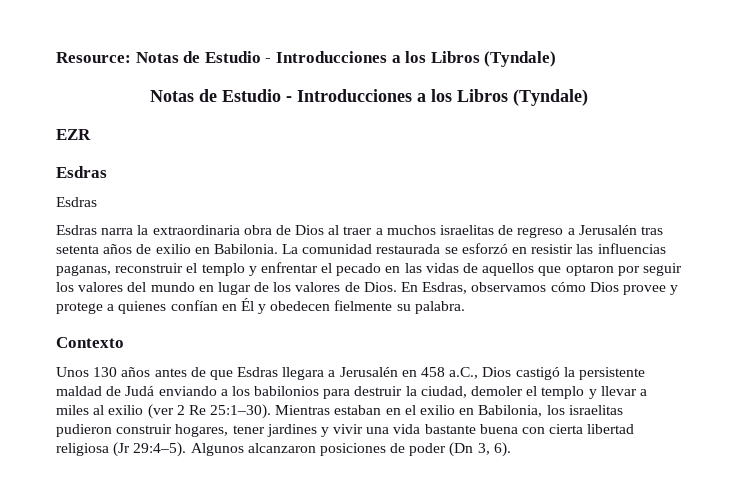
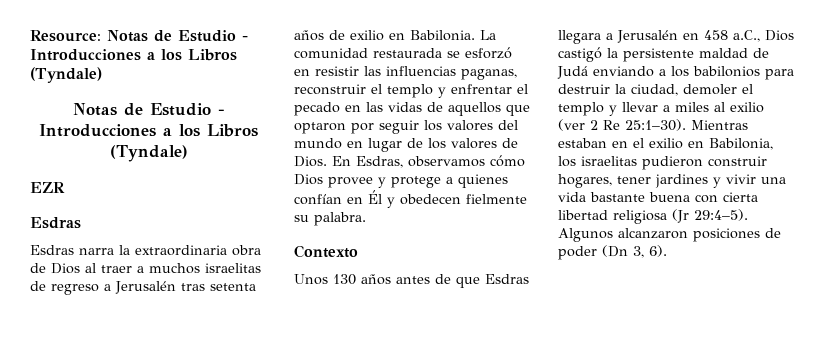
  EZR
- Esdras

